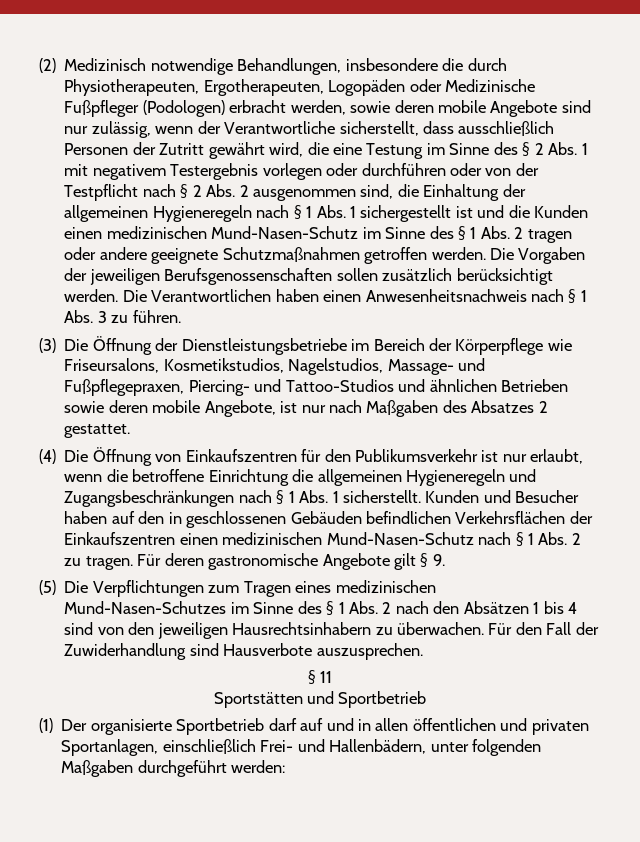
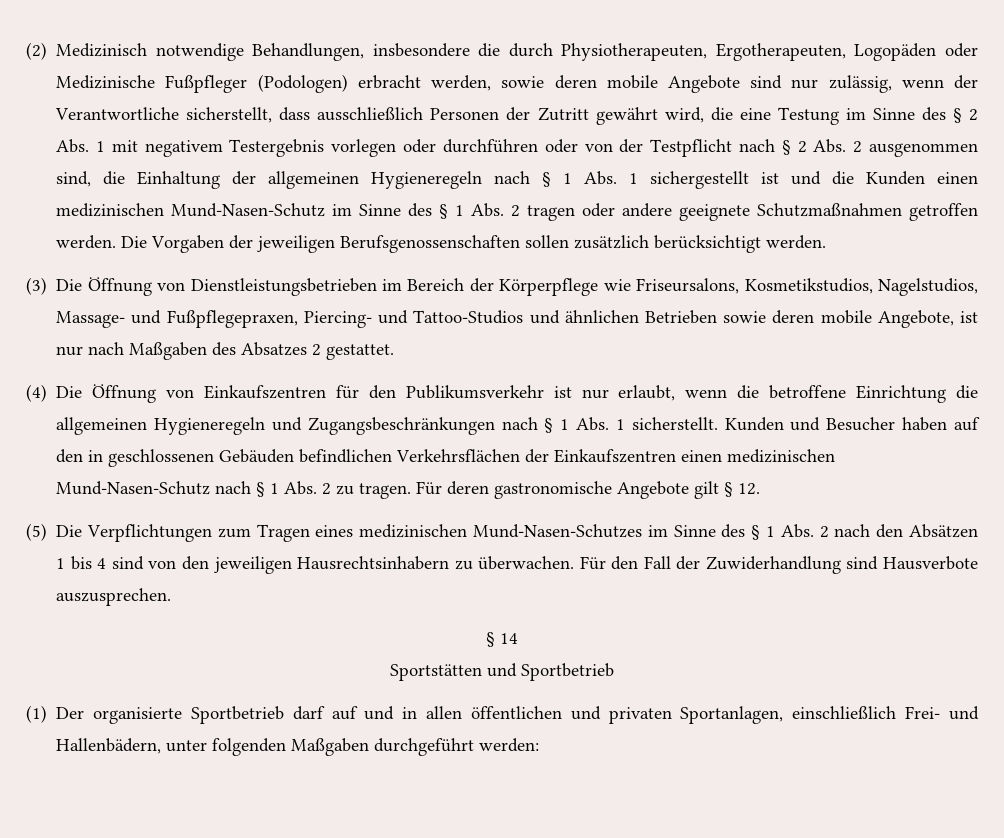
- Die Verantwortlichen haben einen Anwesenheitsnachweis nach § 1 Abs. 3 zu führen.
- (3) Die Öffnung der Dienstleistungsbetriebe im Bereich der Körperpflege wie Friseursalons, Kosmetikstudios, Nagelstudios, Massage- und Fußpflegepraxen, Piercing- und Tattoo-Studios und ähnlichen Betrieben sowie deren mobile Angebote, ist nur nach Maßgaben des Absatzes 2 gestattet.
+ (3) Die Öffnung von Dienstleistungsbetrieben im Bereich der Körperpflege wie Friseursalons, Kosmetikstudios, Nagelstudios, Massage- und Fußpflegepraxen, Piercing- und Tattoo-Studios und ähnlichen Betrieben sowie deren mobile Angebote, ist nur nach Maßgaben des Absatzes 2 gestattet.
- Für deren gastronomische Angebote gilt § 9.
+ Für deren gastronomische Angebote gilt § 12.
- § 11
+ § 14

